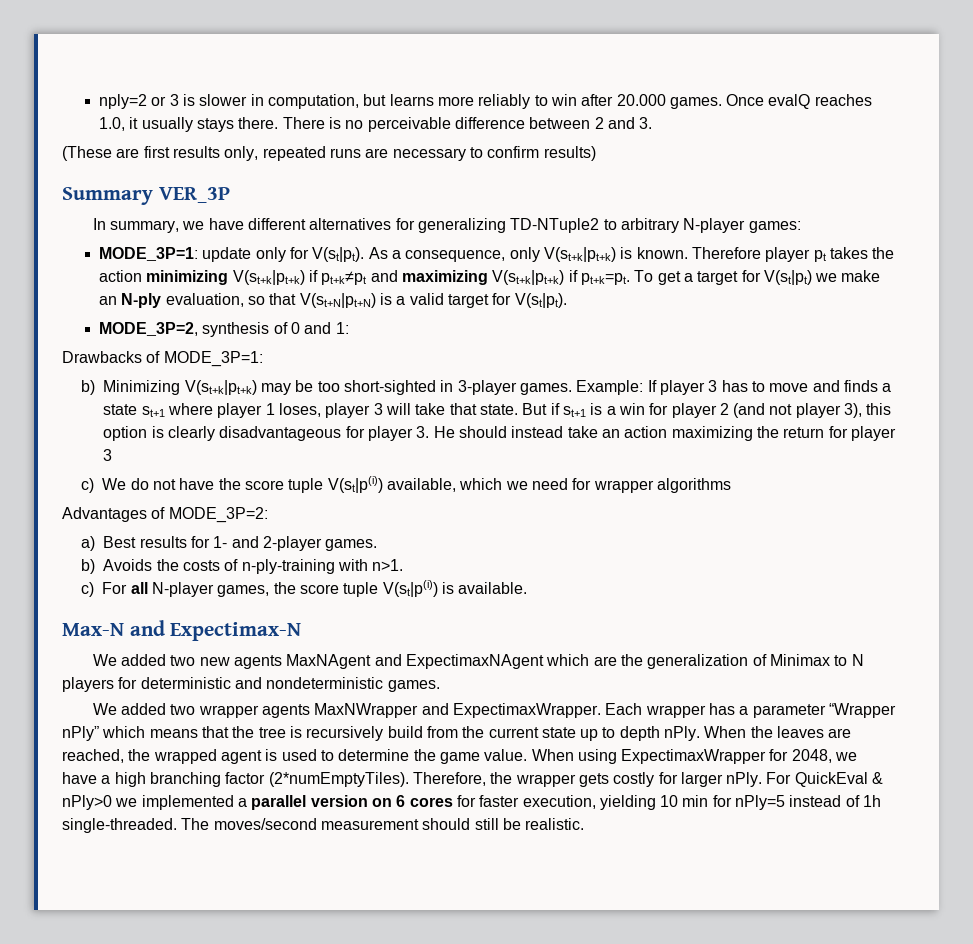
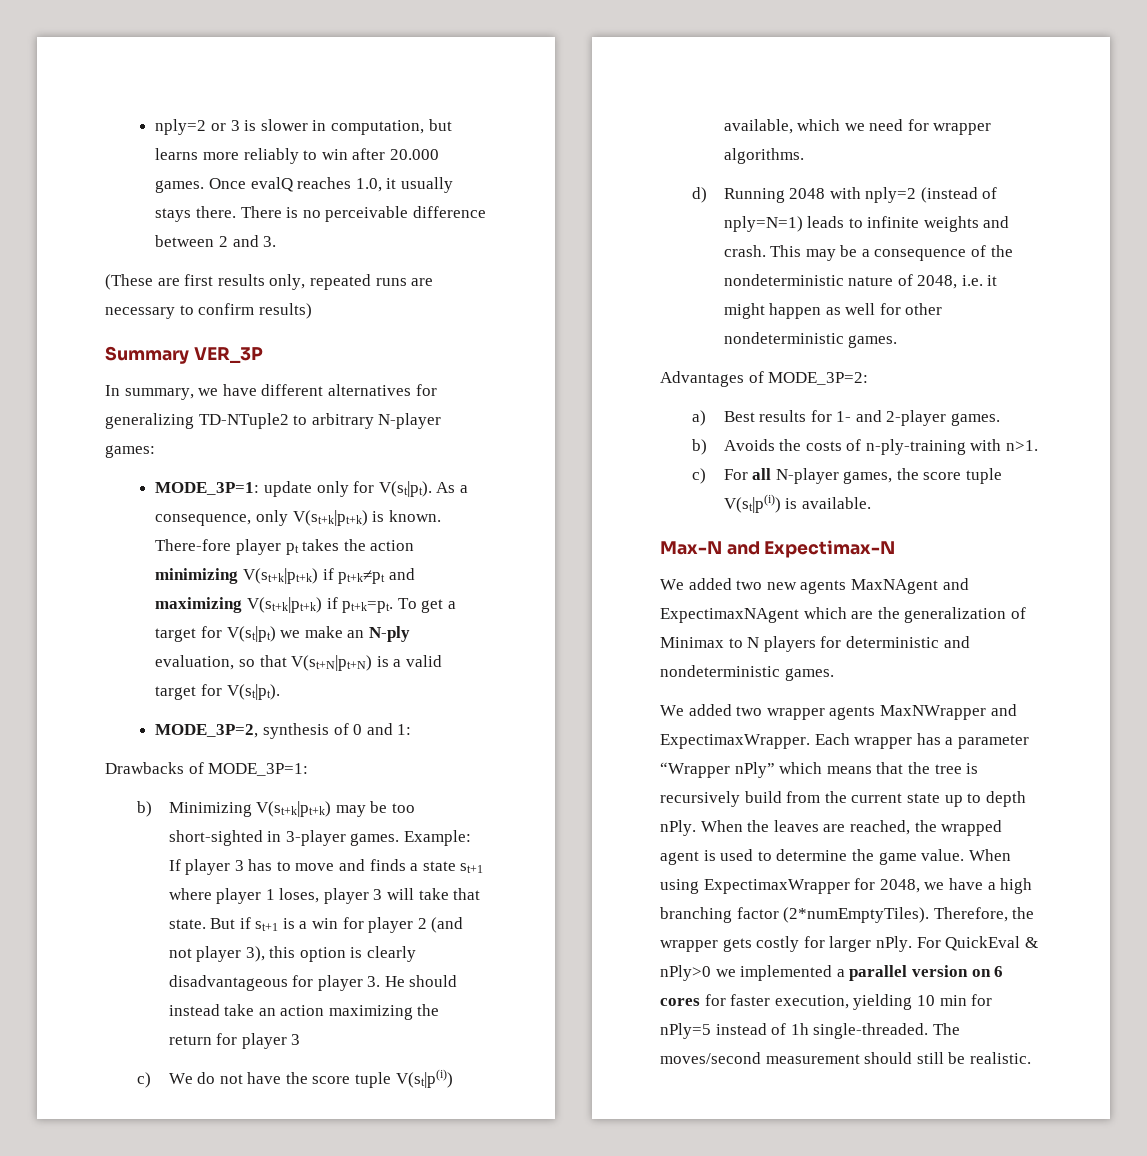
- Therefore player pt takes the action minimizing V(st+k|pt+k) if pt+k≠pt and maximizing V(st+k|pt+k) if pt+k=pt.
+ There-fore player pt takes the action minimizing V(st+k|pt+k) if pt+k≠pt and maximizing V(st+k|pt+k) if pt+k=pt.
- c) We do not have the score tuple V(st|p(i)) available, which we need for wrapper algorithms
+ c) We do not have the score tuple V(st|p(i)) available, which we need for wrapper algorithms.
+ d) Running 2048 with nply=2 (instead of nply=N=1) leads to infinite weights and crash. This may be a consequence of the nondeterministic nature of 2048, i.e. it might happen as well for other nondeterministic games.

